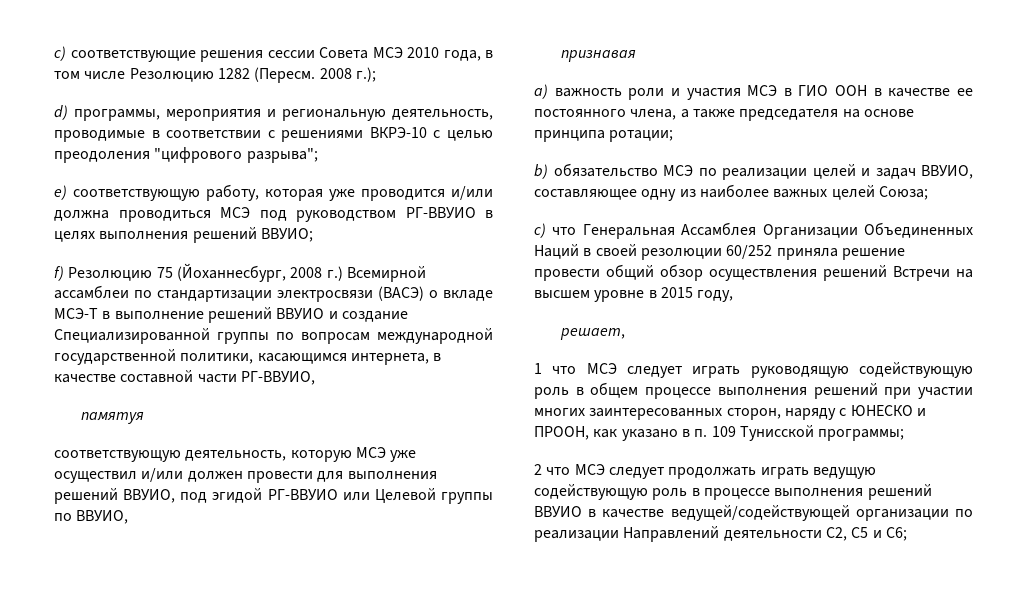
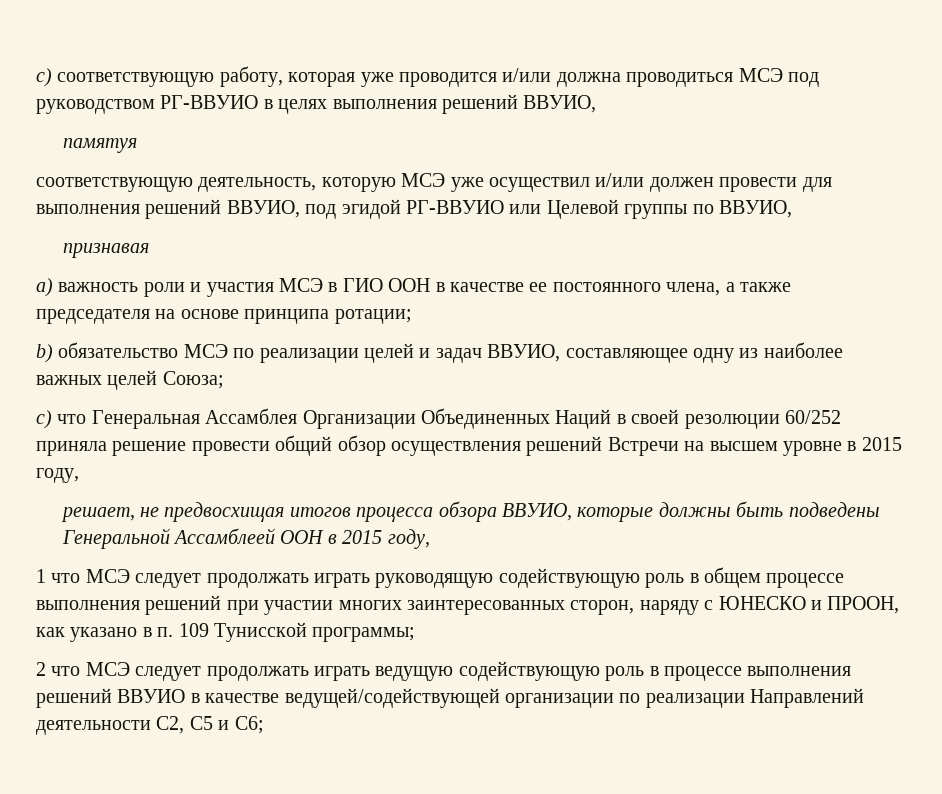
- с) соответствующие решения сессии Совета МСЭ 2010 года, в том числе Резолюцию 1282 (Пересм. 2008 г.);
- d) программы, мероприятия и региональную деятельность, проводимые в соответствии с решениями ВКРЭ-10 с целью преодоления "цифрового разрыва";
- е) соответствующую работу, которая уже проводится и/или должна проводиться МСЭ под руководством РГ-ВВУИО в целях выполнения решений ВВУИО;
- f) Резолюцию 75 (Йоханнесбург, 2008 г.) Всемирной ассамблеи по стандартизации электросвязи (ВАСЭ) о вкладе МСЭ-T в выполнение решений ВВУИО и создание Специализированной группы по вопросам международной государственной политики, касающимся интернета, в качестве составной части РГ-ВВУИО,
+ c) соответствующую работу, которая уже проводится и/или должна проводиться МСЭ под руководством РГ-ВВУИО в целях выполнения решений ВВУИО,
- решает,
+ решает, не предвосхищая итогов процесса обзора ВВУИО, которые должны быть подведены Генеральной Ассамблеей ООН в 2015 году,
- 1 что МСЭ следует играть руководящую содействующую роль в общем процессе выполнения решений при участии многих заинтересованных сторон, наряду с ЮНЕСКО и ПРООН, как указано в п. 109 Тунисской программы;
+ 1 что МСЭ следует продолжать играть руководящую содействующую роль в общем процессе выполнения решений при участии многих заинтересованных сторон, наряду с ЮНЕСКО и ПРООН, как указано в п. 109 Тунисской программы;

